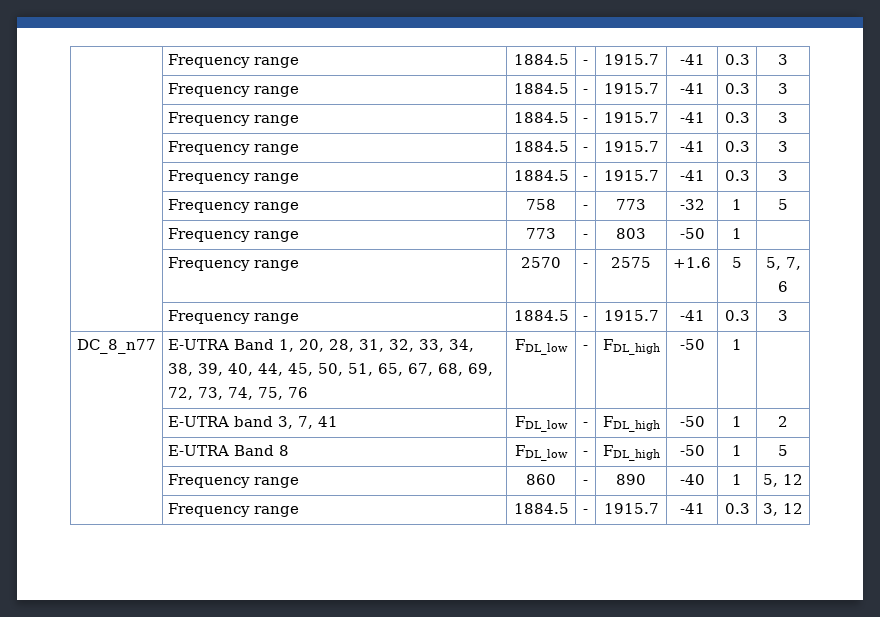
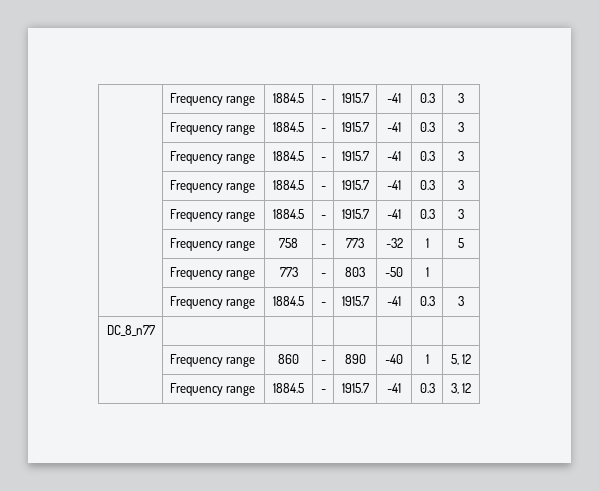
- | Frequency range | 2570 | - | 2575 | +1.6 | 5 | 5, 7, 6
- DC_8_n77 | E-UTRA Band 1, 20, 28, 31, 32, 33, 34, 38, 39, 40, 44, 45, 50, 51, 65, 67, 68, 69, 72, 73, 74, 75, 76 | FDL_low | - | FDL_high | -50 | 1 |
- | E-UTRA band 3, 7, 41 | FDL_low | - | FDL_high | -50 | 1 | 2
- | E-UTRA Band 8 | FDL_low | - | FDL_high | -50 | 1 | 5
+ DC_8_n77 | | | | | | |

